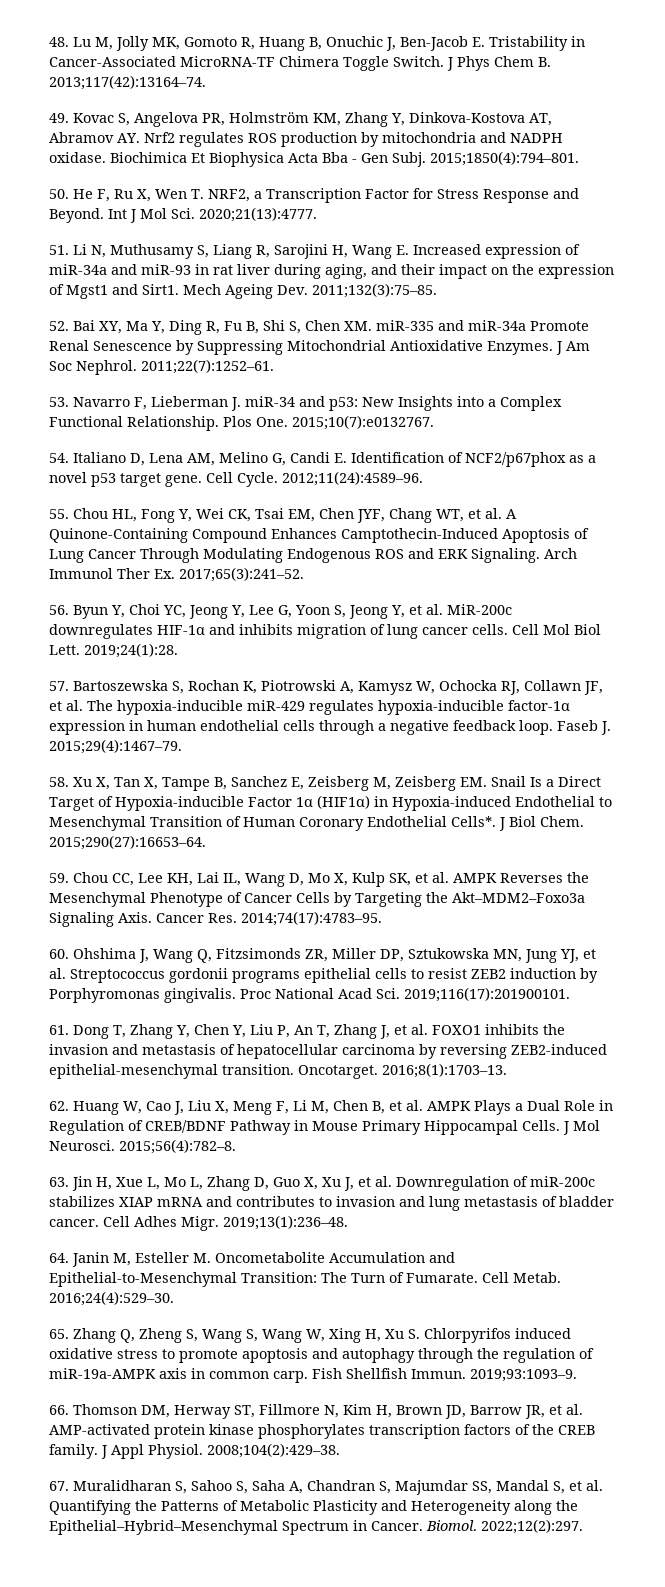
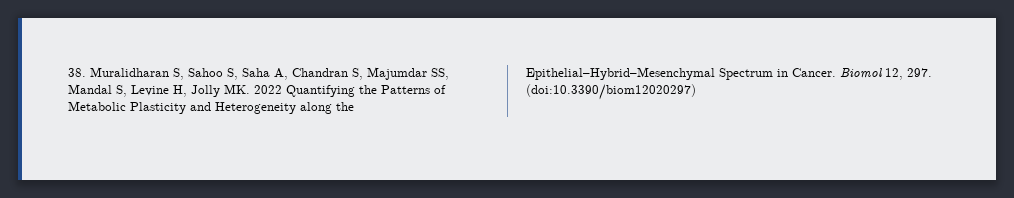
- 48. Lu M, Jolly MK, Gomoto R, Huang B, Onuchic J, Ben-Jacob E. Tristability in Cancer-Associated MicroRNA-TF Chimera Toggle Switch. J Phys Chem B. 2013;117(42):13164–74.
- 49. Kovac S, Angelova PR, Holmström KM, Zhang Y, Dinkova-Kostova AT, Abramov AY. Nrf2 regulates ROS production by mitochondria and NADPH oxidase. Biochimica Et Biophysica Acta Bba - Gen Subj. 2015;1850(4):794–801.
- 50. He F, Ru X, Wen T. NRF2, a Transcription Factor for Stress Response and Beyond. Int J Mol Sci. 2020;21(13):4777.
- 51. Li N, Muthusamy S, Liang R, Sarojini H, Wang E. Increased expression of miR-34a and miR-93 in rat liver during aging, and their impact on the expression of Mgst1 and Sirt1. Mech Ageing Dev. 2011;132(3):75–85.
- 52. Bai XY, Ma Y, Ding R, Fu B, Shi S, Chen XM. miR-335 and miR-34a Promote Renal Senescence by Suppressing Mitochondrial Antioxidative Enzymes. J Am Soc Nephrol. 2011;22(7):1252–61.
- 53. Navarro F, Lieberman J. miR-34 and p53: New Insights into a Complex Functional Relationship. Plos One. 2015;10(7):e0132767.
- 54. Italiano D, Lena AM, Melino G, Candi E. Identification of NCF2/p67phox as a novel p53 target gene. Cell Cycle. 2012;11(24):4589–96.
- 55. Chou HL, Fong Y, Wei CK, Tsai EM, Chen JYF, Chang WT, et al. A Quinone-Containing Compound Enhances Camptothecin-Induced Apoptosis of Lung Cancer Through Modulating Endogenous ROS and ERK Signaling. Arch Immunol Ther Ex. 2017;65(3):241–52.
- 56. Byun Y, Choi YC, Jeong Y, Lee G, Yoon S, Jeong Y, et al. MiR-200c downregulates HIF-1α and inhibits migration of lung cancer cells. Cell Mol Biol Lett. 2019;24(1):28.
- 57. Bartoszewska S, Rochan K, Piotrowski A, Kamysz W, Ochocka RJ, Collawn JF, et al. The hypoxia‐inducible miR‐429 regulates hypoxia‐inducible factor‐1α expression in human endothelial cells through a negative feedback loop. Faseb J. 2015;29(4):1467–79.
- 58. Xu X, Tan X, Tampe B, Sanchez E, Zeisberg M, Zeisberg EM. Snail Is a Direct Target of Hypoxia-inducible Factor 1α (HIF1α) in Hypoxia-induced Endothelial to Mesenchymal Transition of Human Coronary Endothelial Cells*. J Biol Chem. 2015;290(27):16653–64.
- 59. Chou CC, Lee KH, Lai IL, Wang D, Mo X, Kulp SK, et al. AMPK Reverses the Mesenchymal Phenotype of Cancer Cells by Targeting the Akt–MDM2–Foxo3a Signaling Axis. Cancer Res. 2014;74(17):4783–95.
- 60. Ohshima J, Wang Q, Fitzsimonds ZR, Miller DP, Sztukowska MN, Jung YJ, et al. Streptococcus gordonii programs epithelial cells to resist ZEB2 induction by Porphyromonas gingivalis. Proc National Acad Sci. 2019;116(17):201900101.
- 61. Dong T, Zhang Y, Chen Y, Liu P, An T, Zhang J, et al. FOXO1 inhibits the invasion and metastasis of hepatocellular carcinoma by reversing ZEB2-induced epithelial-mesenchymal transition. Oncotarget. 2016;8(1):1703–13.
- 62. Huang W, Cao J, Liu X, Meng F, Li M, Chen B, et al. AMPK Plays a Dual Role in Regulation of CREB/BDNF Pathway in Mouse Primary Hippocampal Cells. J Mol Neurosci. 2015;56(4):782–8.
- 63. Jin H, Xue L, Mo L, Zhang D, Guo X, Xu J, et al. Downregulation of miR-200c stabilizes XIAP mRNA and contributes to invasion and lung metastasis of bladder cancer. Cell Adhes Migr. 2019;13(1):236–48.
- 64. Janin M, Esteller M. Oncometabolite Accumulation and Epithelial-to-Mesenchymal Transition: The Turn of Fumarate. Cell Metab. 2016;24(4):529–30.
- 65. Zhang Q, Zheng S, Wang S, Wang W, Xing H, Xu S. Chlorpyrifos induced oxidative stress to promote apoptosis and autophagy through the regulation of miR-19a-AMPK axis in common carp. Fish Shellfish Immun. 2019;93:1093–9.
- 66. Thomson DM, Herway ST, Fillmore N, Kim H, Brown JD, Barrow JR, et al. AMP-activated protein kinase phosphorylates transcription factors of the CREB family. J Appl Physiol. 2008;104(2):429–38.
- 67. Muralidharan S, Sahoo S, Saha A, Chandran S, Majumdar SS, Mandal S, et al. Quantifying the Patterns of Metabolic Plasticity and Heterogeneity along the Epithelial–Hybrid–Mesenchymal Spectrum in Cancer.
+ 38. Muralidharan S, Sahoo S, Saha A, Chandran S, Majumdar SS, Mandal S, Levine H, Jolly MK. 2022 Quantifying the Patterns of Metabolic Plasticity and Heterogeneity along the Epithelial–Hybrid–Mesenchymal Spectrum in Cancer.
- Biomol. 2022;12(2):297.
+ Biomol 12, 297. (doi:10.3390/biom12020297)

